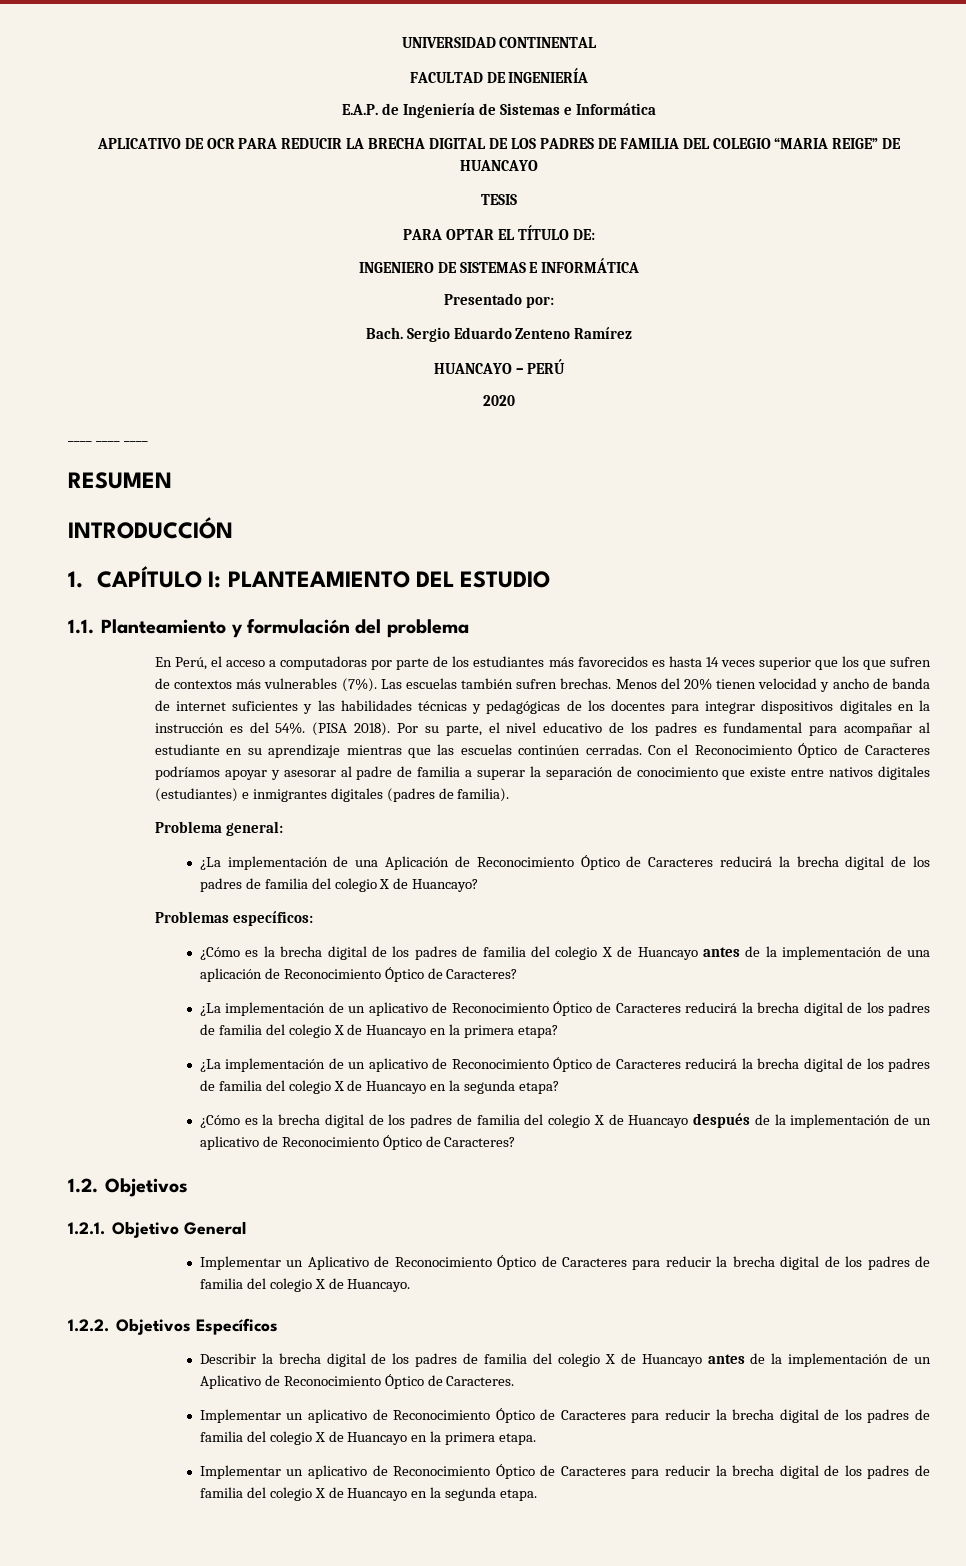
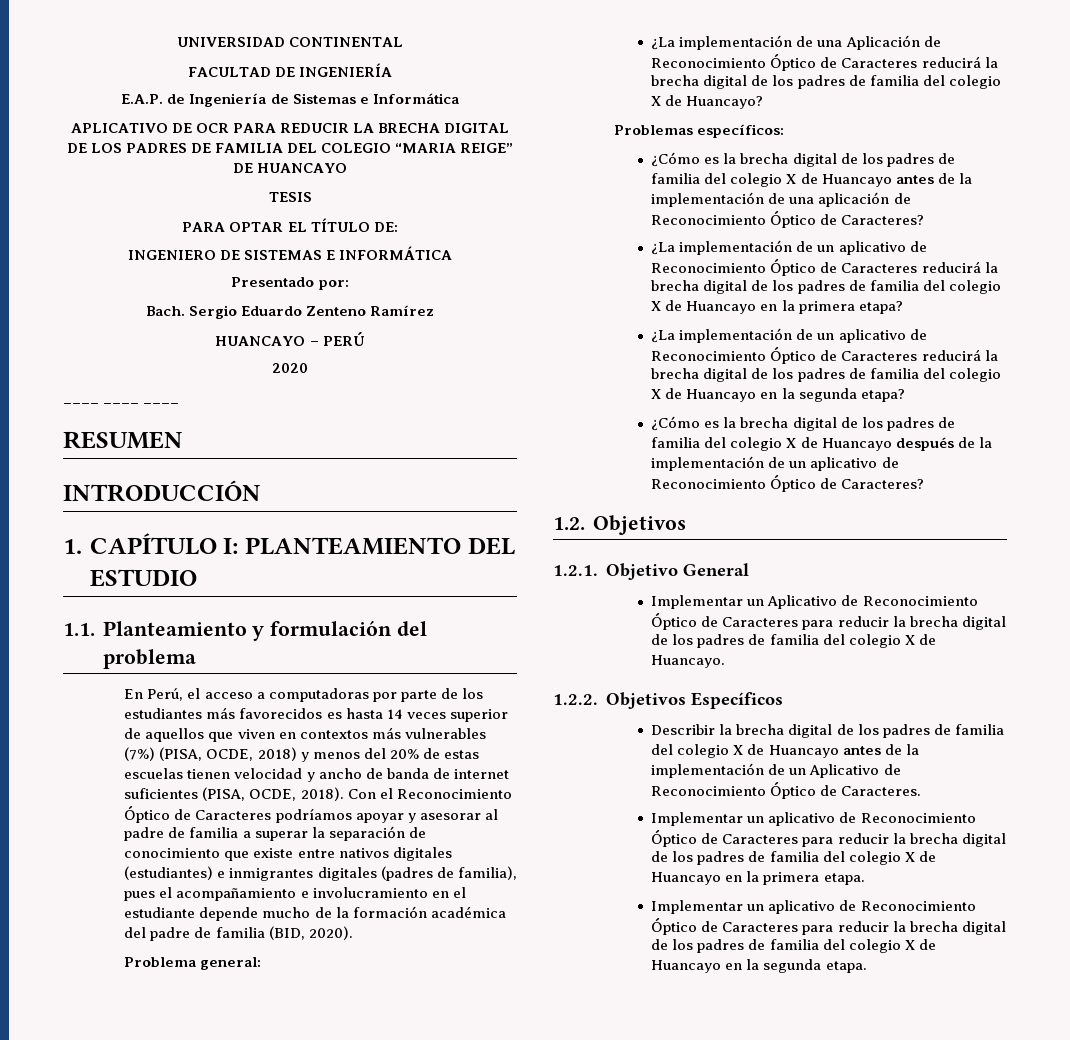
- En Perú, el acceso a computadoras por parte de los estudiantes más favorecidos es hasta 14 veces superior que los que sufren de contextos más vulnerables (7%). Las escuelas también sufren brechas. Menos del 20% tienen velocidad y ancho de banda de internet suficientes y las habilidades técnicas y pedagógicas de los docentes para integrar dispositivos digitales en la instrucción es del 54%. (PISA 2018). Por su parte, el nivel educativo de los padres es fundamental para acompañar al estudiante en su aprendizaje mientras que las escuelas continúen cerradas.
+ En Perú, el acceso a computadoras por parte de los estudiantes más favorecidos es hasta 14 veces superior de aquellos que viven en contextos más vulnerables (7%) (PISA, OCDE, 2018) y menos del 20% de estas escuelas tienen velocidad y ancho de banda de internet suficientes (PISA, OCDE, 2018).
- Con el Reconocimiento Óptico de Caracteres podríamos apoyar y asesorar al padre de familia a superar la separación de conocimiento que existe entre nativos digitales (estudiantes) e inmigrantes digitales (padres de familia).
+ Con el Reconocimiento Óptico de Caracteres podríamos apoyar y asesorar al padre de familia a superar la separación de conocimiento que existe entre nativos digitales (estudiantes) e inmigrantes digitales (padres de familia), pues el acompañamiento e involucramiento en el estudiante depende mucho de la formación académica del padre de familia (BID, 2020).

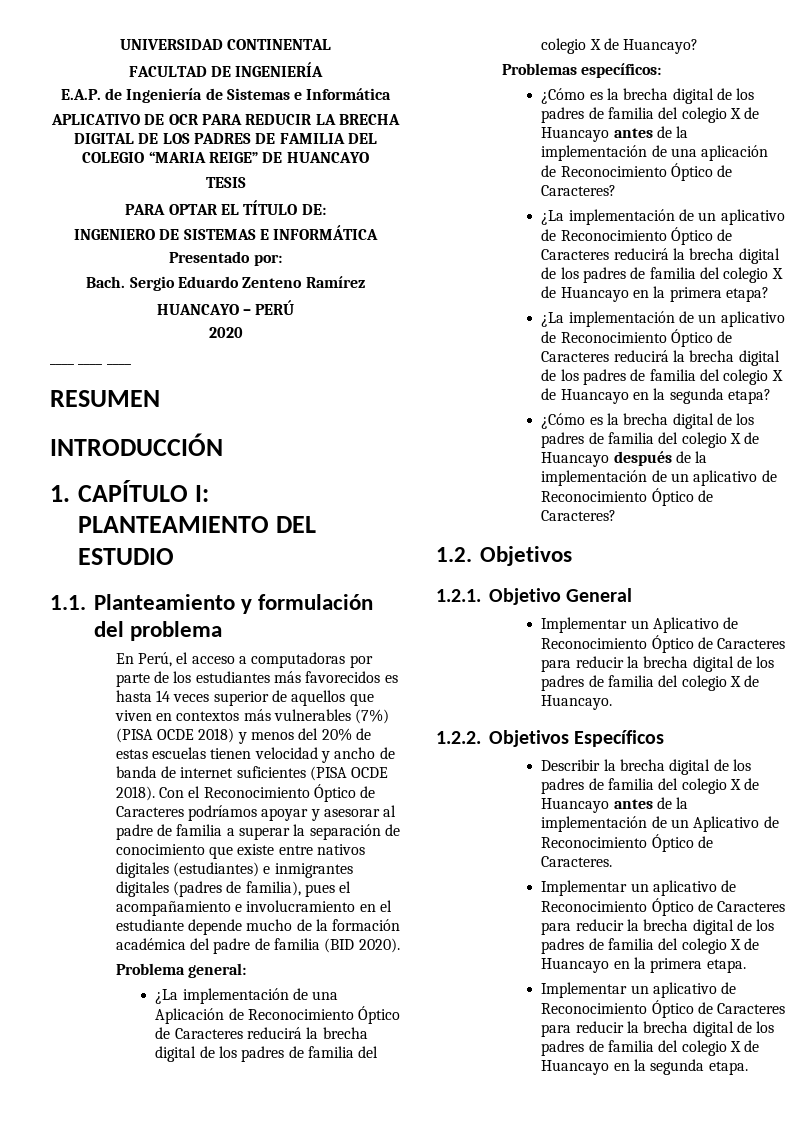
- En Perú, el acceso a computadoras por parte de los estudiantes más favorecidos es hasta 14 veces superior de aquellos que viven en contextos más vulnerables (7%) (PISA, OCDE, 2018) y menos del 20% de estas escuelas tienen velocidad y ancho de banda de internet suficientes (PISA, OCDE, 2018).
+ En Perú, el acceso a computadoras por parte de los estudiantes más favorecidos es hasta 14 veces superior de aquellos que viven en contextos más vulnerables (7%) (PISA OCDE 2018) y menos del 20% de estas escuelas tienen velocidad y ancho de banda de internet suficientes (PISA OCDE 2018).
- Con el Reconocimiento Óptico de Caracteres podríamos apoyar y asesorar al padre de familia a superar la separación de conocimiento que existe entre nativos digitales (estudiantes) e inmigrantes digitales (padres de familia), pues el acompañamiento e involucramiento en el estudiante depende mucho de la formación académica del padre de familia (BID, 2020).
+ Con el Reconocimiento Óptico de Caracteres podríamos apoyar y asesorar al padre de familia a superar la separación de conocimiento que existe entre nativos digitales (estudiantes) e inmigrantes digitales (padres de familia), pues el acompañamiento e involucramiento en el estudiante depende mucho de la formación académica del padre de familia (BID 2020).

